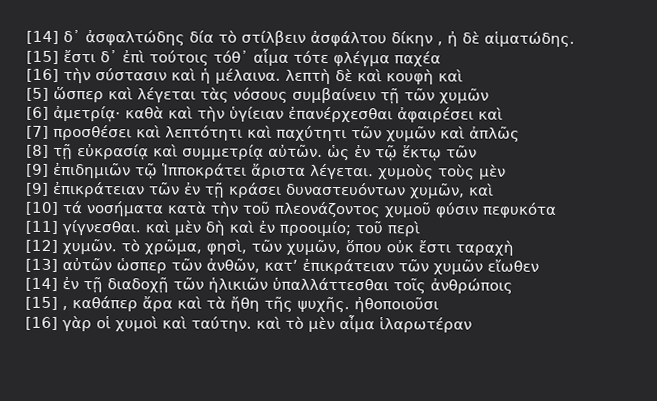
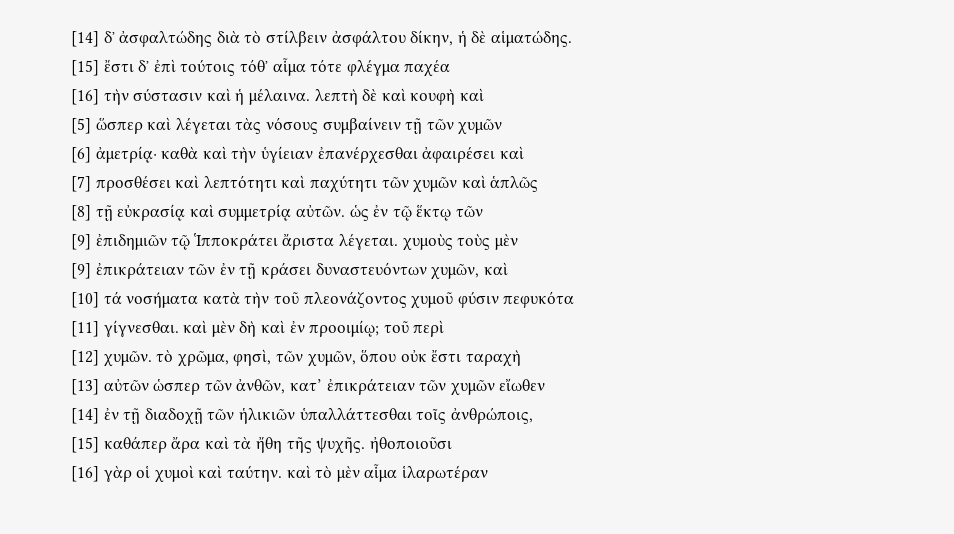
- [14] δ᾽ ἀσφαλτώδης δία τὸ στίλβειν ἀσφάλτου δίκην , ἠ δὲ αἱματώδης.
+ [14] δ᾽ ἀσφαλτώδης διὰ τὸ στίλβειν ἀσφάλτου δίκην, ἡ δὲ αἱματώδης.
- [7] προσθέσει καὶ λεπτότητι καὶ παχύτητι τῶν χυμῶν καὶ ἀπλῶς
+ [7] προσθέσει καὶ λεπτότητι καὶ παχύτητι τῶν χυμῶν καὶ ἁπλῶς
- [11] γίγνεσθαι. καὶ μὲν δὴ καὶ ἐν προοιμίο; τοῦ περὶ
+ [11] γίγνεσθαι. καὶ μὲν δὴ καὶ ἐν προοιμίῳ; τοῦ περὶ
- [14] ἐν τῇ διαδοχῇ τῶν ἡλικιῶν ὑπαλλάττεσθαι τοῖς ἀνθρώποις
- [15] , καθάπερ ἄρα καὶ τὰ ἤθη τῆς ψυχῆς. ἠθοποιοῦσι
+ [14] ἐν τῇ διαδοχῇ τῶν ἡλικιῶν ὑπαλλάττεσθαι τοῖς ἀνθρώποις,
+ [15] καθάπερ ἄρα καὶ τὰ ἤθη τῆς ψυχῆς. ἠθοποιοῦσι
- [16] γὰρ οἱ χυμοὶ καὶ ταύτην. καὶ τὸ μὲν αἶμα ἱλαρωτέραν
+ [16] γὰρ οἱ χυμοὶ καὶ ταύτην. καὶ τὸ μὲν αἷμα ἱλαρωτέραν

